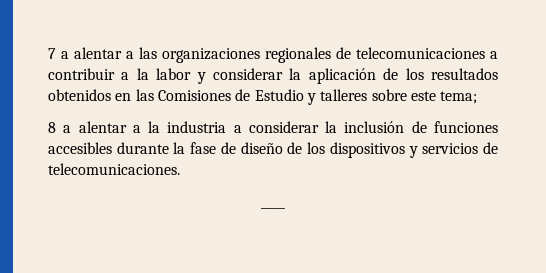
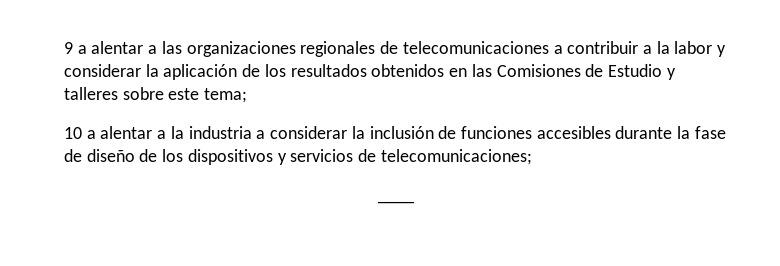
- 7 a alentar a las organizaciones regionales de telecomunicaciones a contribuir a la labor y considerar la aplicación de los resultados obtenidos en las Comisiones de Estudio y talleres sobre este tema;
+ 9 a alentar a las organizaciones regionales de telecomunicaciones a contribuir a la labor y considerar la aplicación de los resultados obtenidos en las Comisiones de Estudio y talleres sobre este tema;
- 8 a alentar a la industria a considerar la inclusión de funciones accesibles durante la fase de diseño de los dispositivos y servicios de telecomunicaciones.
+ 10 a alentar a la industria a considerar la inclusión de funciones accesibles durante la fase de diseño de los dispositivos y servicios de telecomunicaciones;

